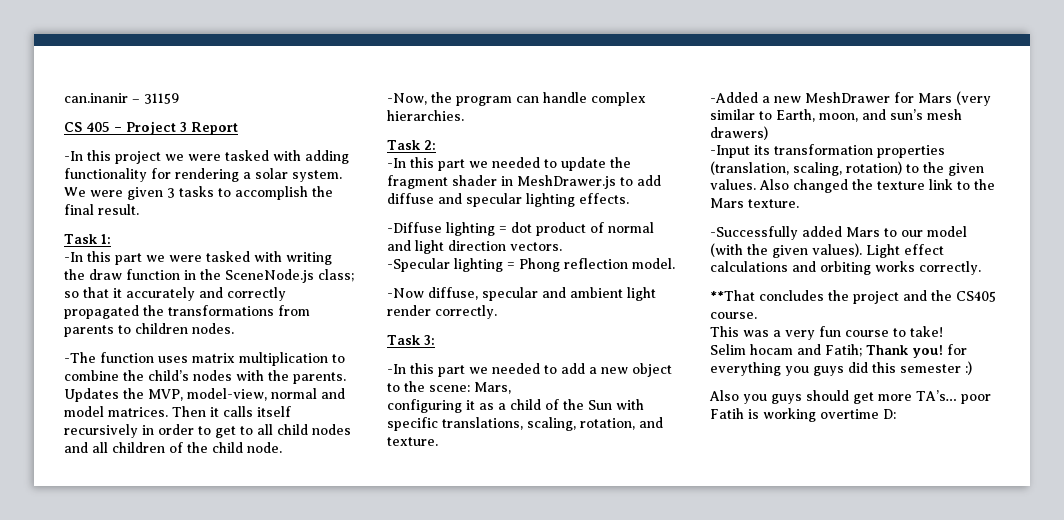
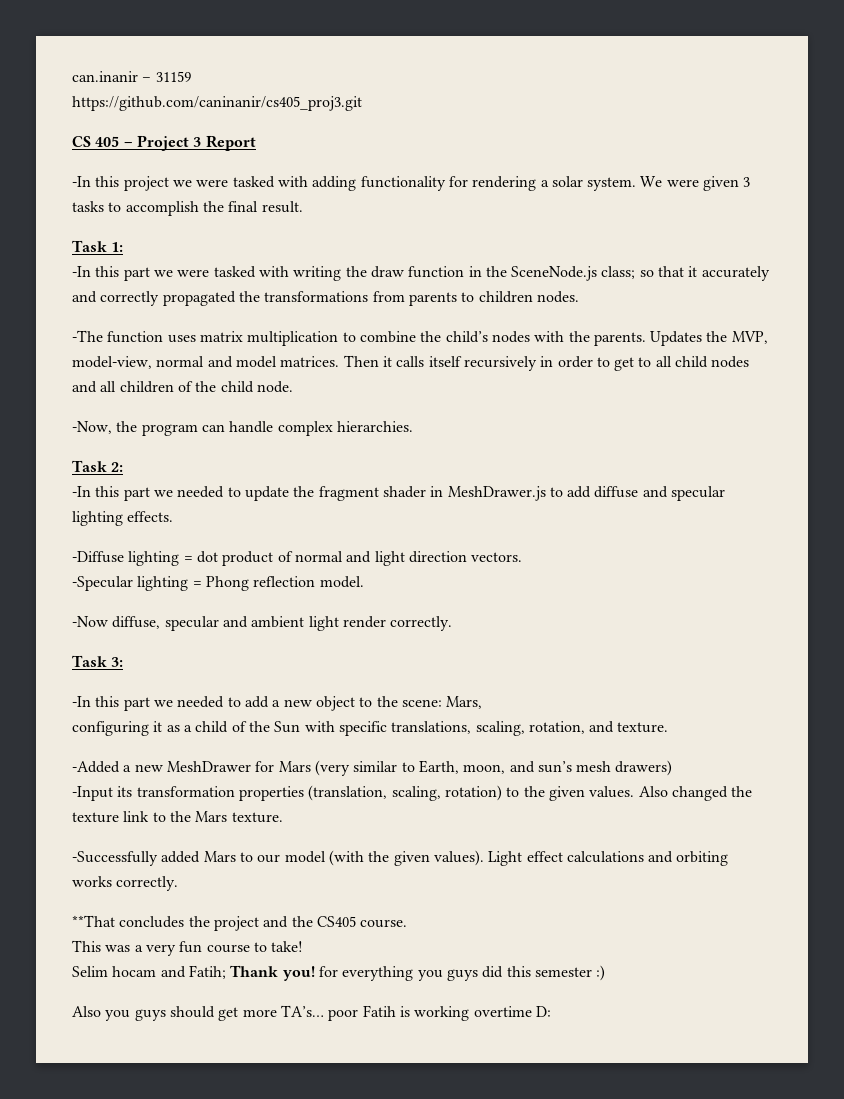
+ https://github.com/caninanir/cs405_proj3.git

